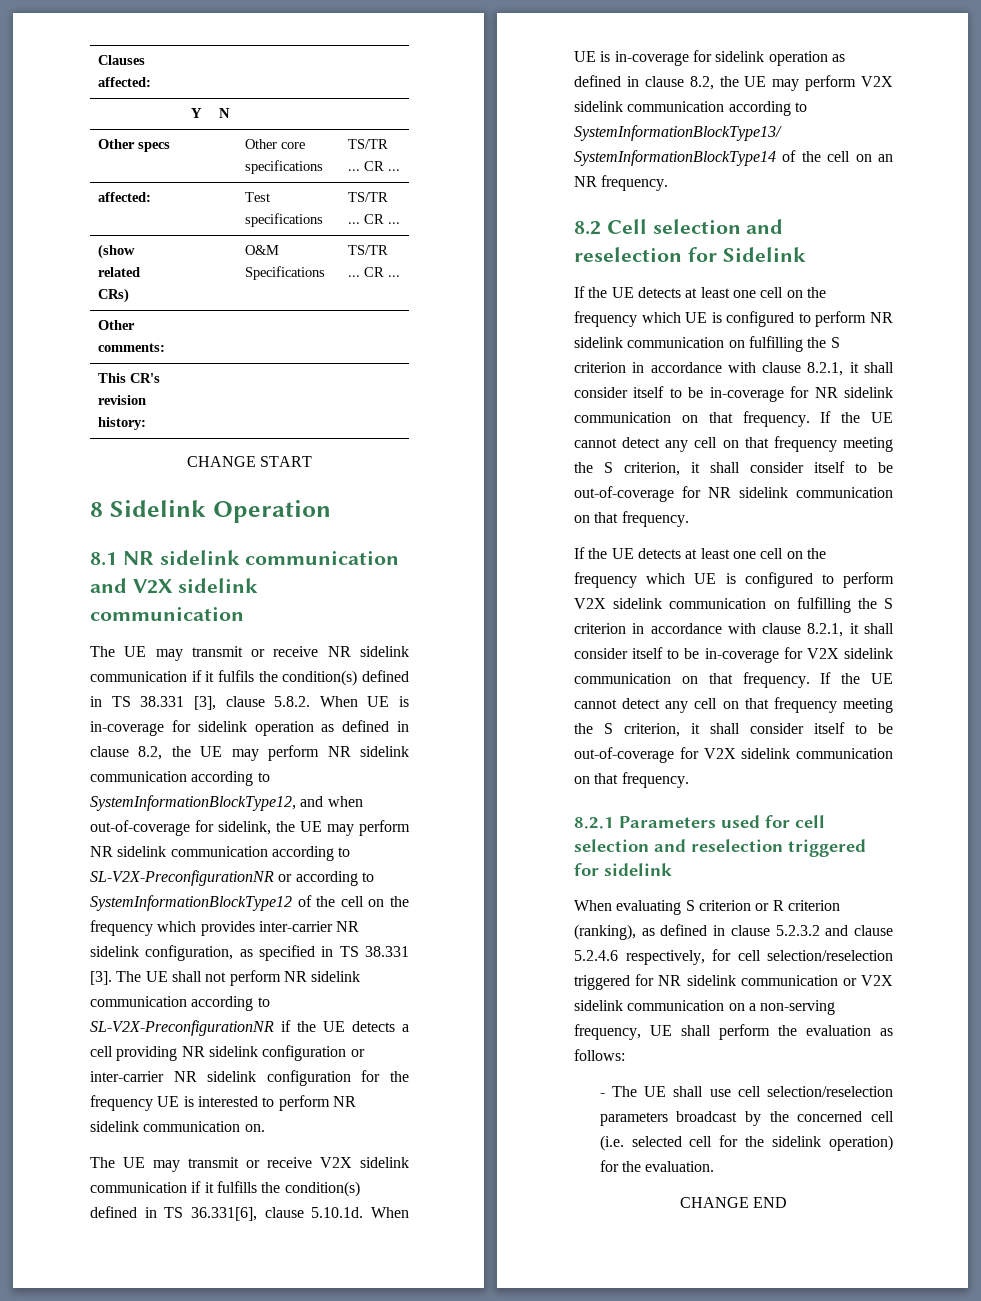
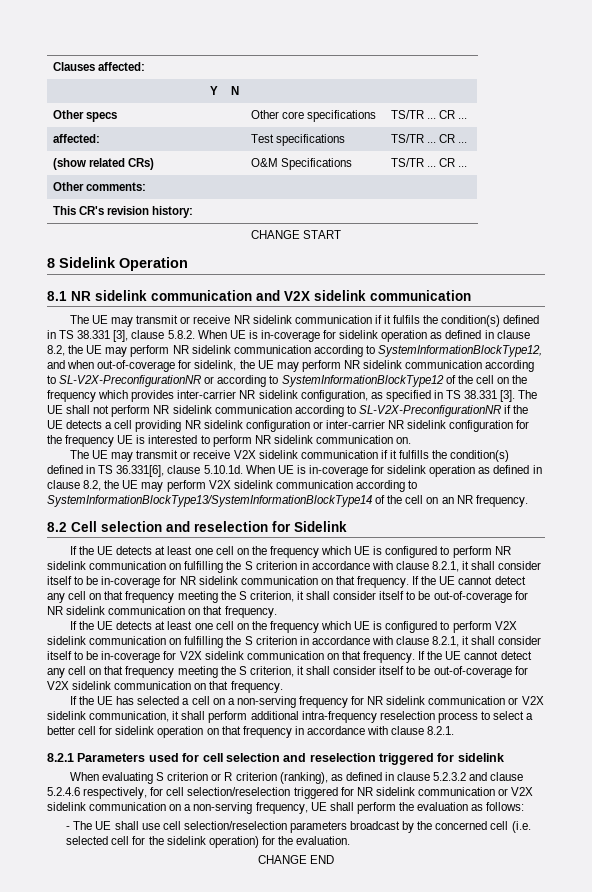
+ If the UE has selected a cell on a non-serving frequency for NR sidelink communication or V2X sidelink communication, it shall perform additional intra-frequency reselection process to select a better cell for sidelink operation on that frequency in accordance with clause 8.2.1.

